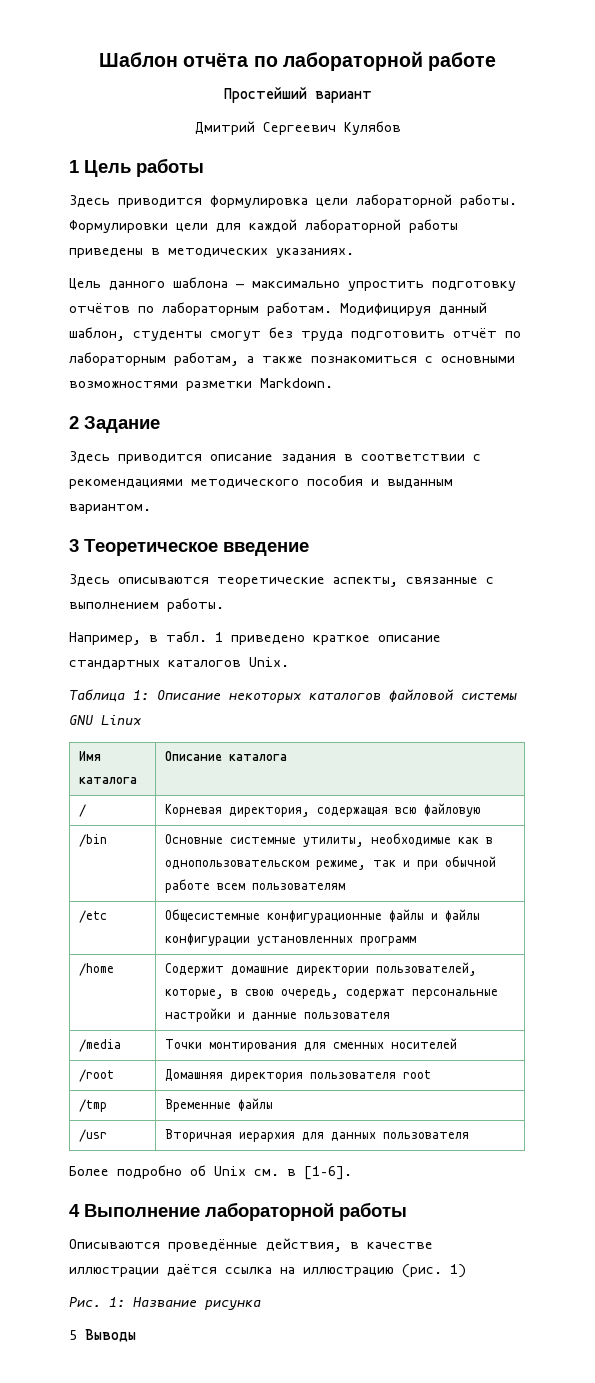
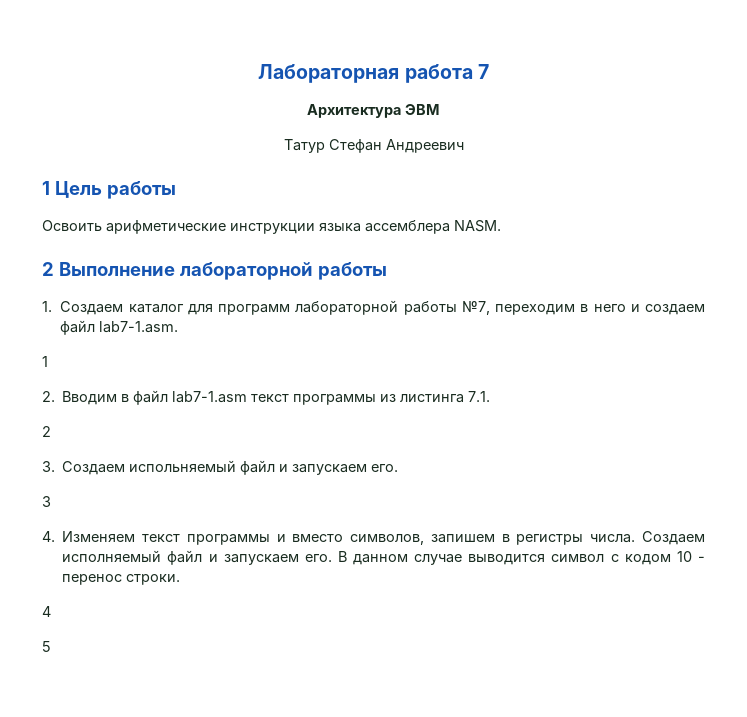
- Шаблон отчёта по лабораторной работе
- Простейший вариант
- Дмитрий Сергеевич Кулябов
+ Лабораторная работа 7
+ Архитектура ЭВМ
+ Татур Стефан Андреевич
  1 Цель работы
- Здесь приводится формулировка цели лабораторной работы. Формулировки цели для каждой лабораторной работы приведены в методических указаниях.
- Цель данного шаблона — максимально упростить подготовку отчётов по лабораторным работам. Модифицируя данный шаблон, студенты смогут без труда подготовить отчёт по лабораторным работам, а также познакомиться с основными возможностями разметки Markdown.
- 2 Задание
- Здесь приводится описание задания в соответствии с рекомендациями методического пособия и выданным вариантом.
- 3 Теоретическое введение
- Здесь описываются теоретические аспекты, связанные с выполнением работы.
- Например, в табл. 1 приведено краткое описание стандартных каталогов Unix.
- Таблица 1: Описание некоторых каталогов файловой системы GNU Linux
- Имя каталога | Описание каталога
- / | Корневая директория, содержащая всю файловую
- /bin | Основные системные утилиты, необходимые как в однопользовательском режиме, так и при обычной работе всем пользователям
- /etc | Общесистемные конфигурационные файлы и файлы конфигурации установленных программ
- /home | Содержит домашние директории пользователей, которые, в свою очередь, содержат персональные настройки и данные пользователя
- /media | Точки монтирования для сменных носителей
- /root | Домашняя директория пользователя root
- /tmp | Временные файлы
- /usr | Вторичная иерархия для данных пользователя
- Более подробно об Unix см. в [1–6].
- 4 Выполнение лабораторной работы
- Описываются проведённые действия, в качестве иллюстрации даётся ссылка на иллюстрацию (рис. 1)
- Рис. 1: Название рисунка
+ Освоить арифметические инструкции языка ассемблера NASM.
+ 2 Выполнение лабораторной работы
+ 1. Создаем каталог для программ лабораторной работы №7, переходим в него и создаем файл lab7-1.asm.
+ 1
+ 2. Вводим в файл lab7-1.asm текст программы из листинга 7.1.
+ 2
+ 3. Создаем испольняемый файл и запускаем его.
+ 3
+ 4. Изменяем текст программы и вместо символов, запишем в регистры числа. Создаем исполняемый файл и запускаем его. В данном случае выводится символ с кодом 10 - перенос строки.
+ 4
- 5 Выводы
+ 5

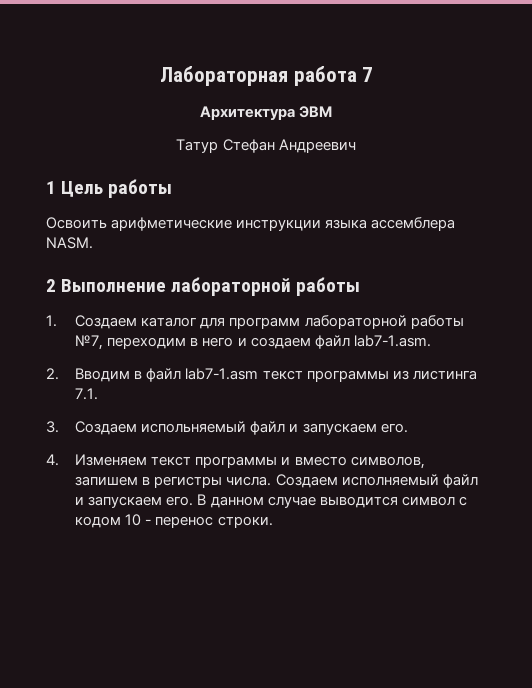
  1. Создаем каталог для программ лабораторной работы №7, переходим в него и создаем файл lab7-1.asm.
- 1
  2. Вводим в файл lab7-1.asm текст программы из листинга 7.1.
- 2
- 3
- 4
- 5

